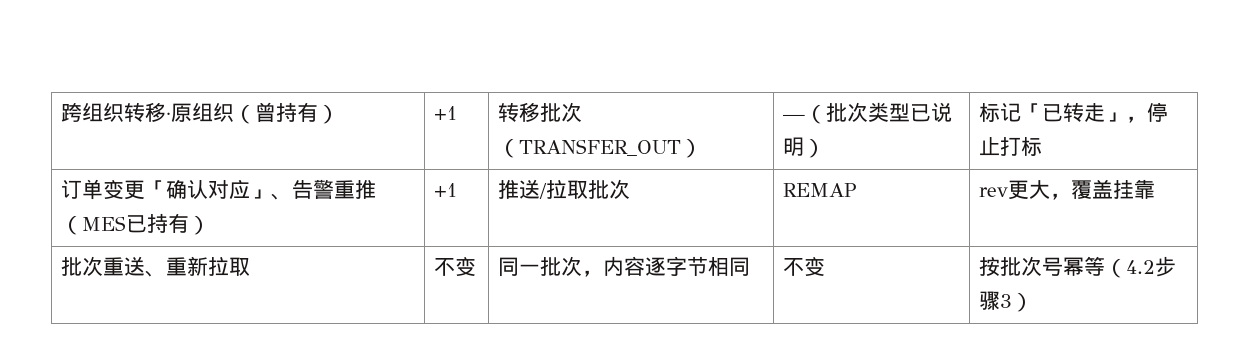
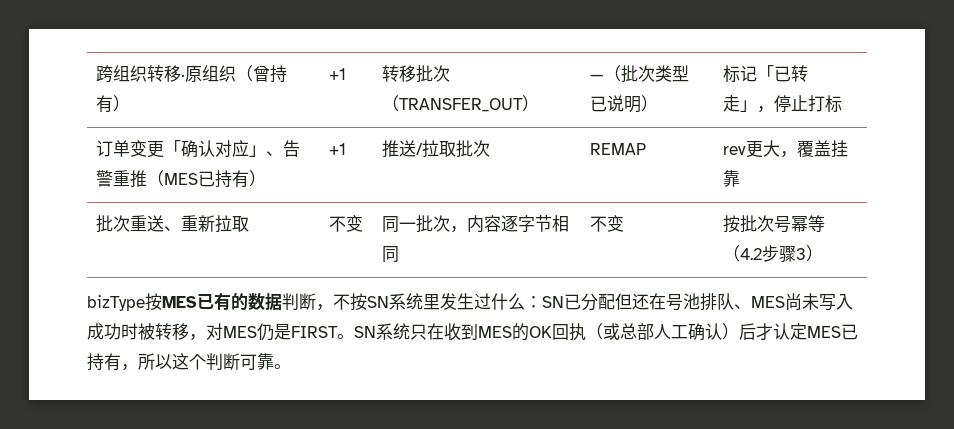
+ bizType按MES已有的数据判断，不按SN系统里发生过什么：SN已分配但还在号池排队、MES尚未写入成功时被转移，对MES仍是FIRST。SN系统只在收到MES的OK回执（或总部人工确认）后才认定MES已持有，所以这个判断可靠。

